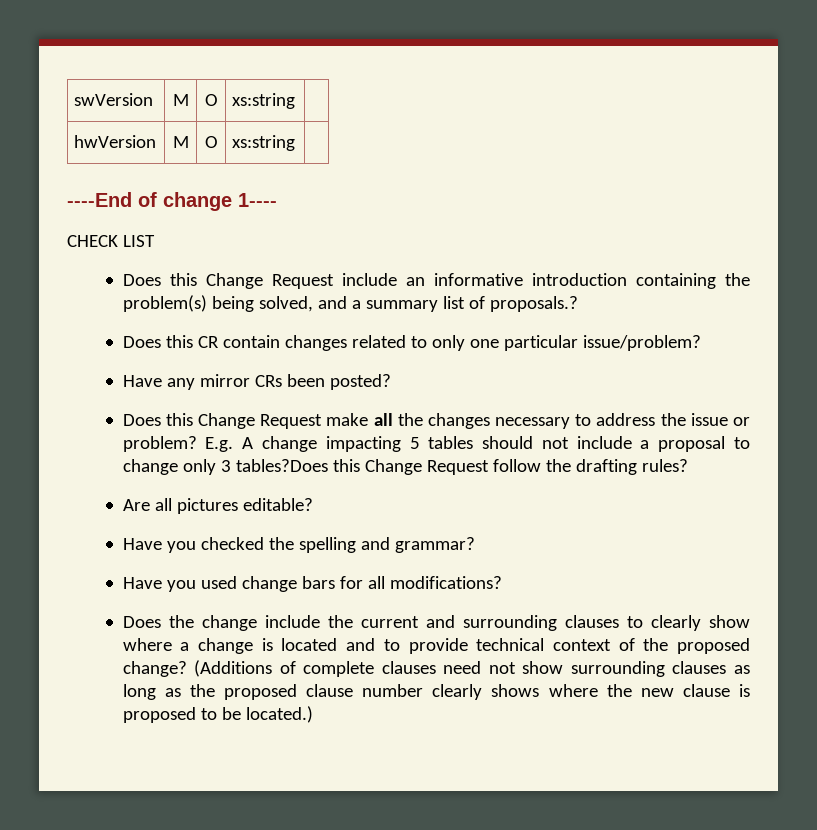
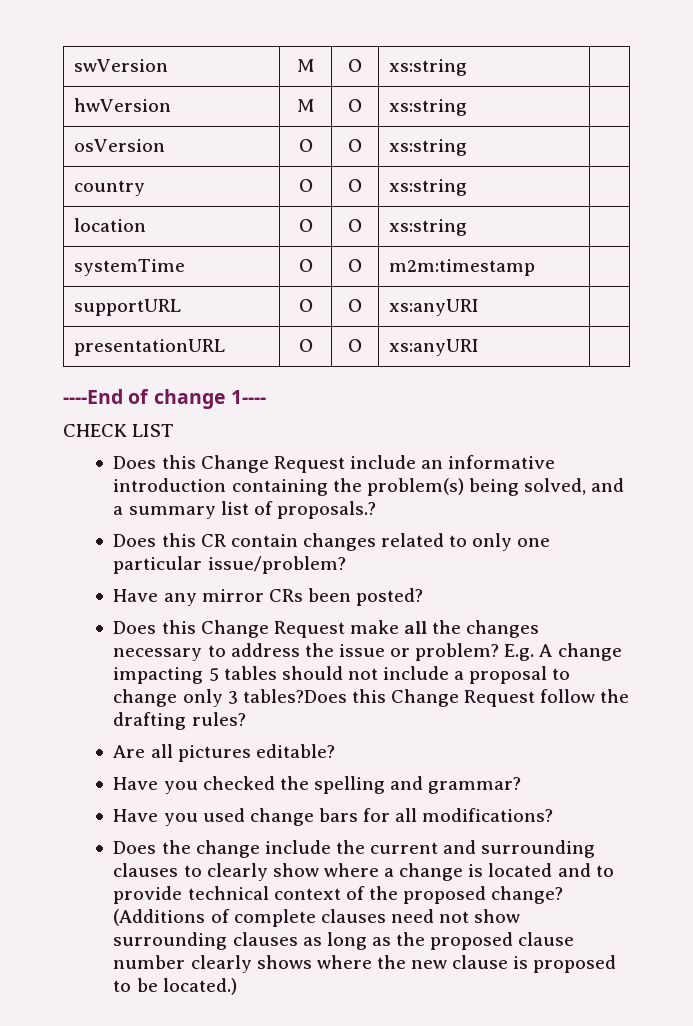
+ osVersion | O | O | xs:string |
+ country | O | O | xs:string |
+ location | O | O | xs:string |
+ systemTime | O | O | m2m:timestamp |
+ supportURL | O | O | xs:anyURI |
+ presentationURL | O | O | xs:anyURI |

